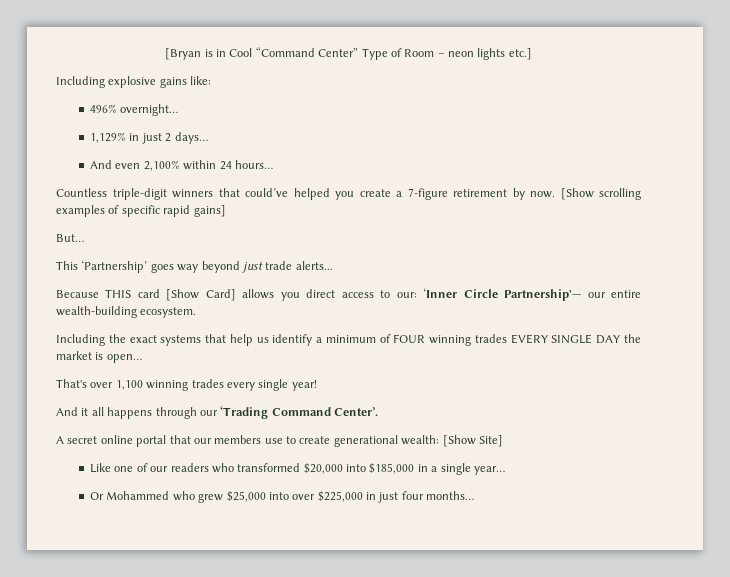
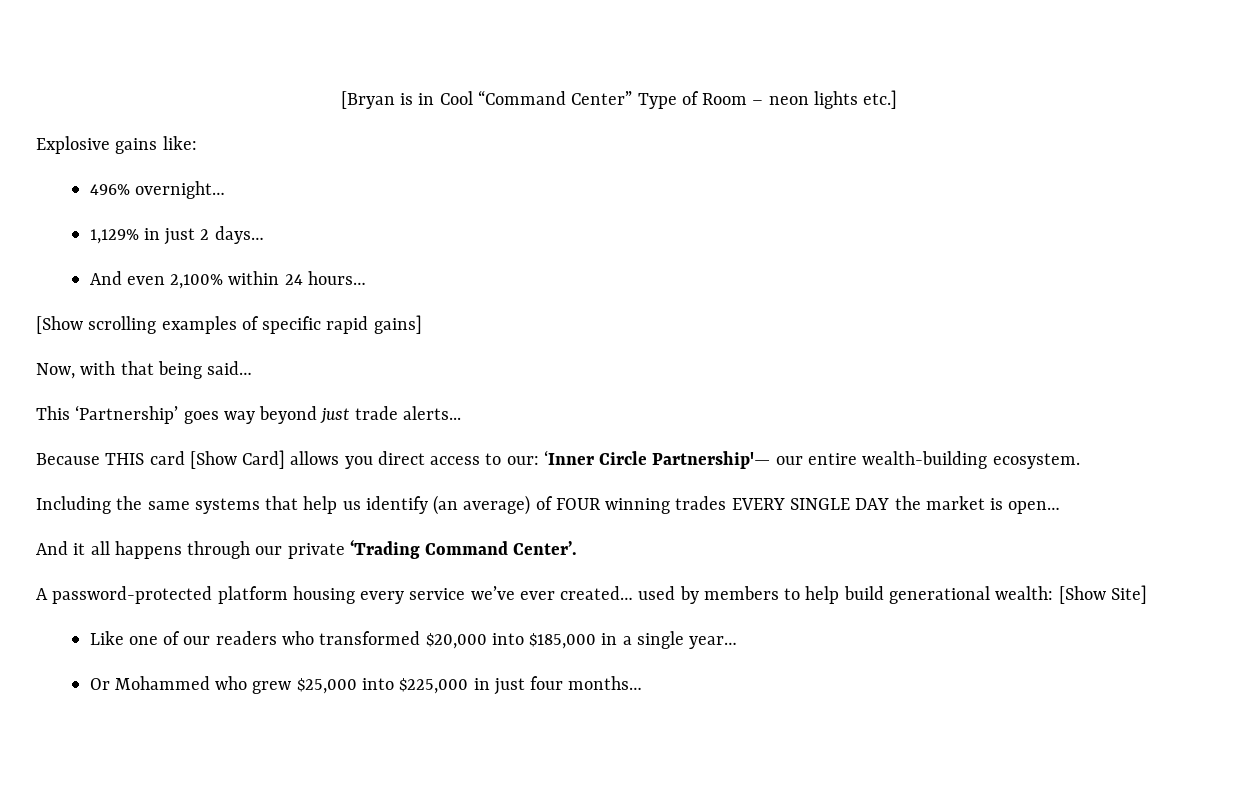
- Including explosive gains like:
+ Explosive gains like:
- Countless triple-digit winners that could’ve helped you create a 7-figure retirement by now.
- But…
+ Now, with that being said…
- Including the exact systems that help us identify a minimum of FOUR winning trades EVERY SINGLE DAY the market is open…
+ Including the same systems that help us identify (an average) of FOUR winning trades EVERY SINGLE DAY the market is open…
- That's over 1,100 winning trades every single year!
- And it all happens through our ‘Trading Command Center’.
+ And it all happens through our private ‘Trading Command Center’.
- A secret online portal that our members use to create generational wealth: [Show Site]
+ A password-protected platform housing every service we’ve ever created… used by members to help build generational wealth: [Show Site]
- Or Mohammed who grew $25,000 into over $225,000 in just four months…
+ Or Mohammed who grew $25,000 into $225,000 in just four months…

